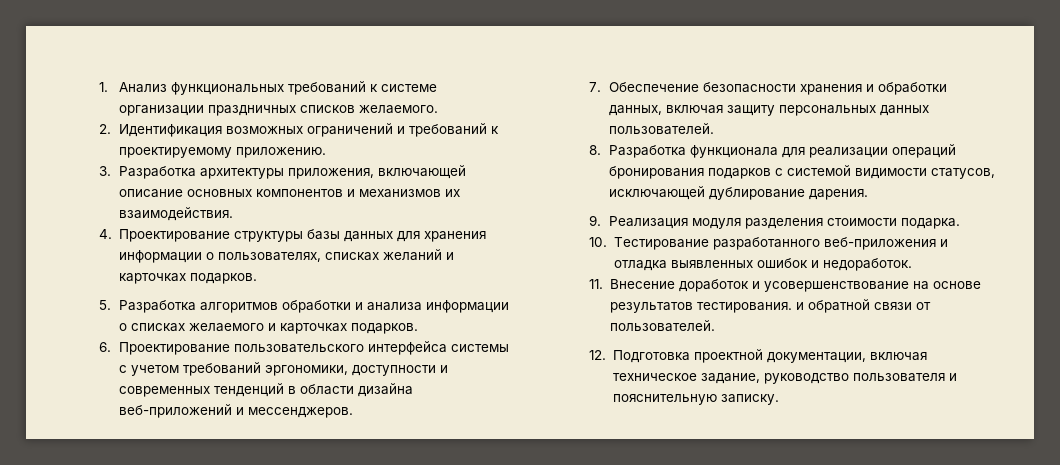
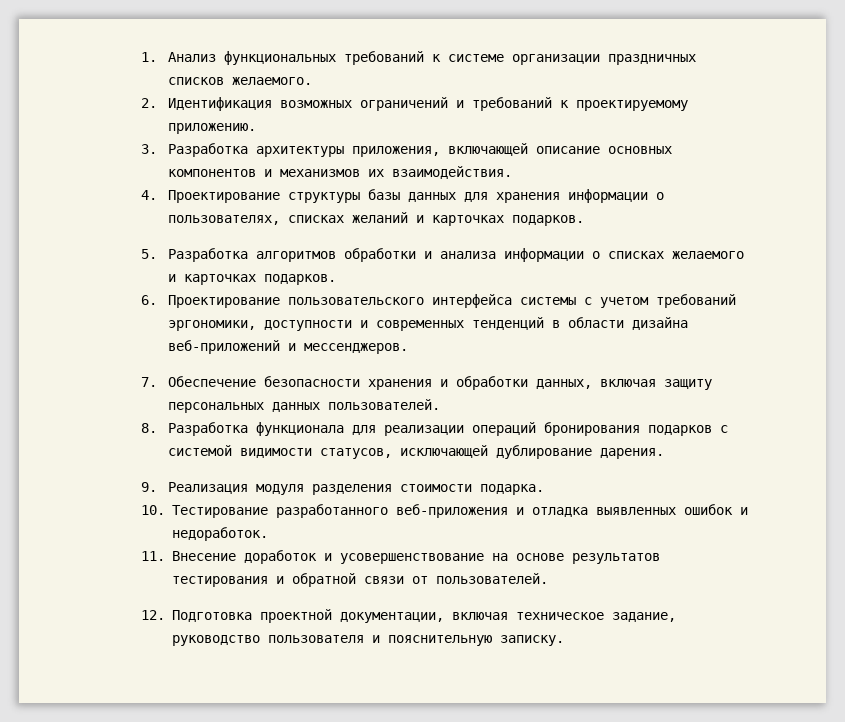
- 11. Внесение доработок и усовершенствование на основе результатов тестирования. и обратной связи от пользователей.
+ 11. Внесение доработок и усовершенствование на основе результатов тестирования и обратной связи от пользователей.

